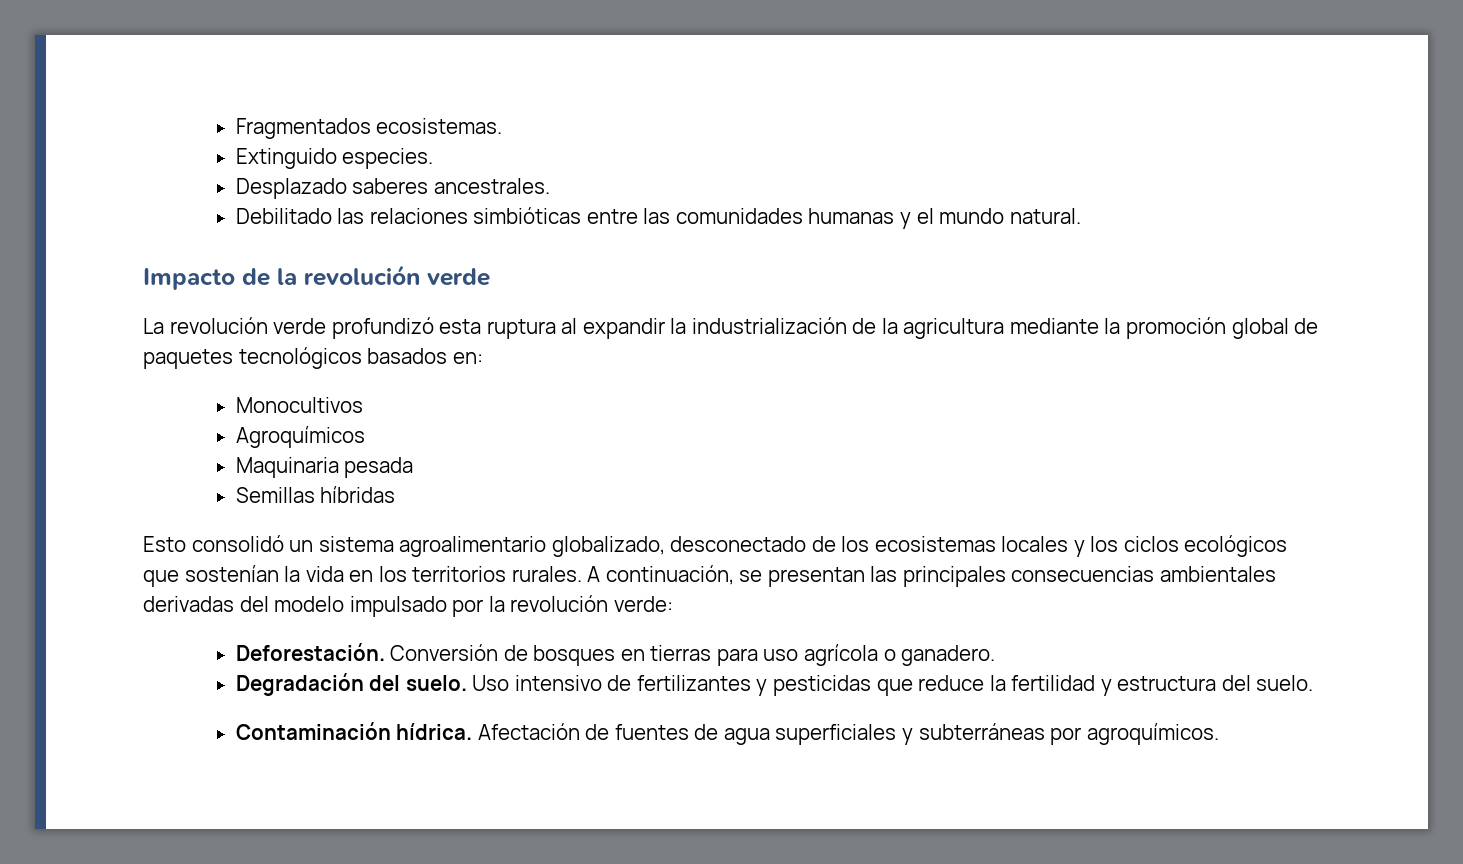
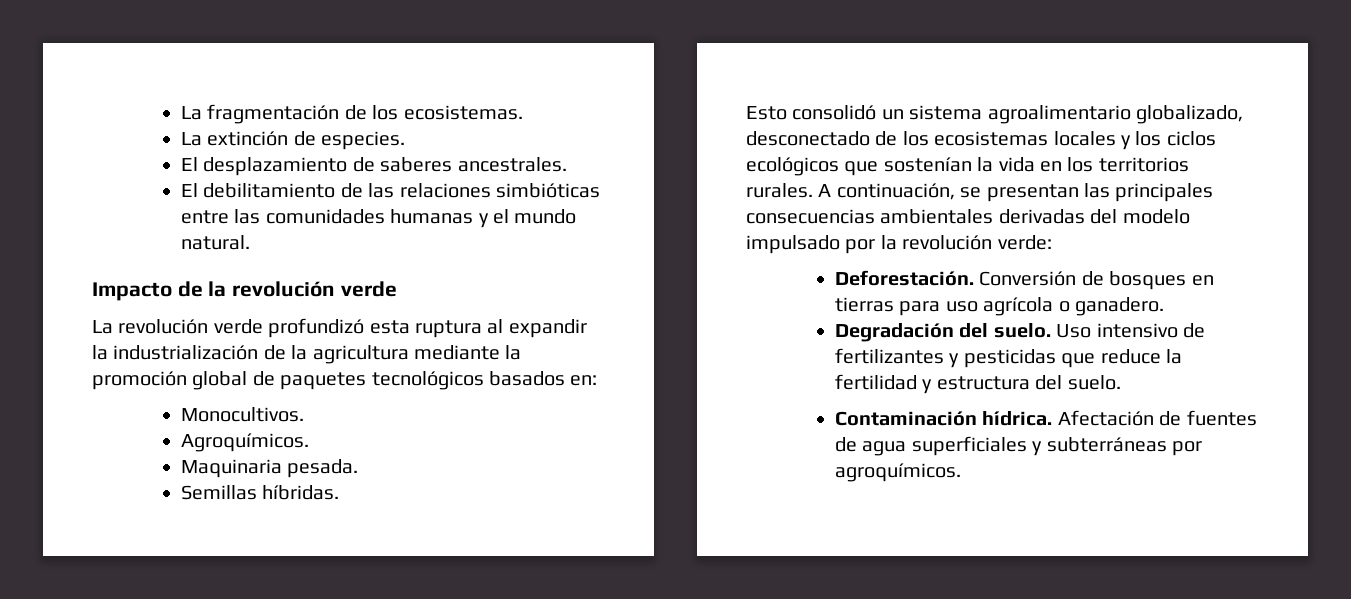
- Fragmentados ecosistemas.
- Extinguido especies.
- Desplazado saberes ancestrales.
+ La fragmentación de los ecosistemas.
+ La extinción de especies.
+ El desplazamiento de saberes ancestrales.
- Debilitado las relaciones simbióticas entre las comunidades humanas y el mundo natural.
+ El debilitamiento de las relaciones simbióticas entre las comunidades humanas y el mundo natural.
- Monocultivos
- Agroquímicos
+ Monocultivos.
+ Agroquímicos.
- Maquinaria pesada
+ Maquinaria pesada.
- Semillas híbridas
+ Semillas híbridas.

